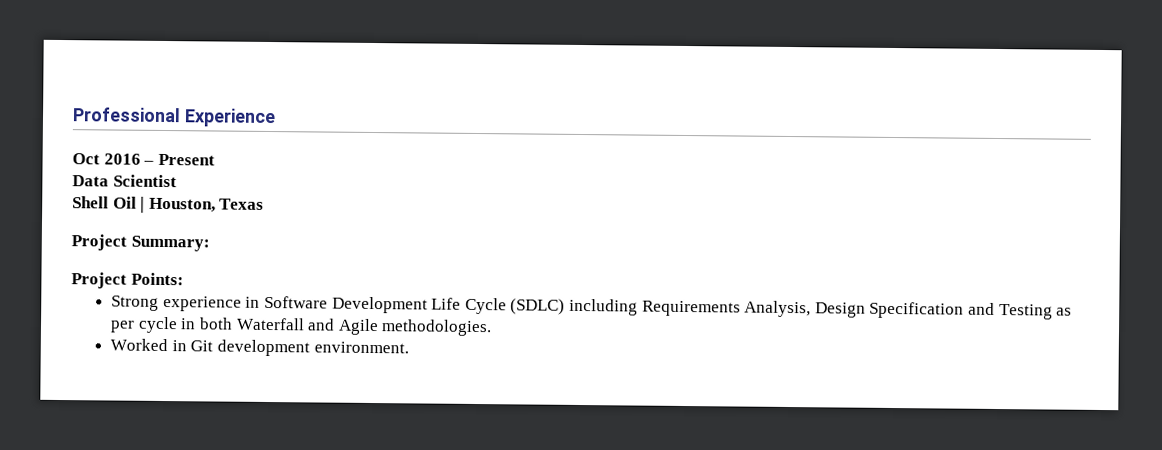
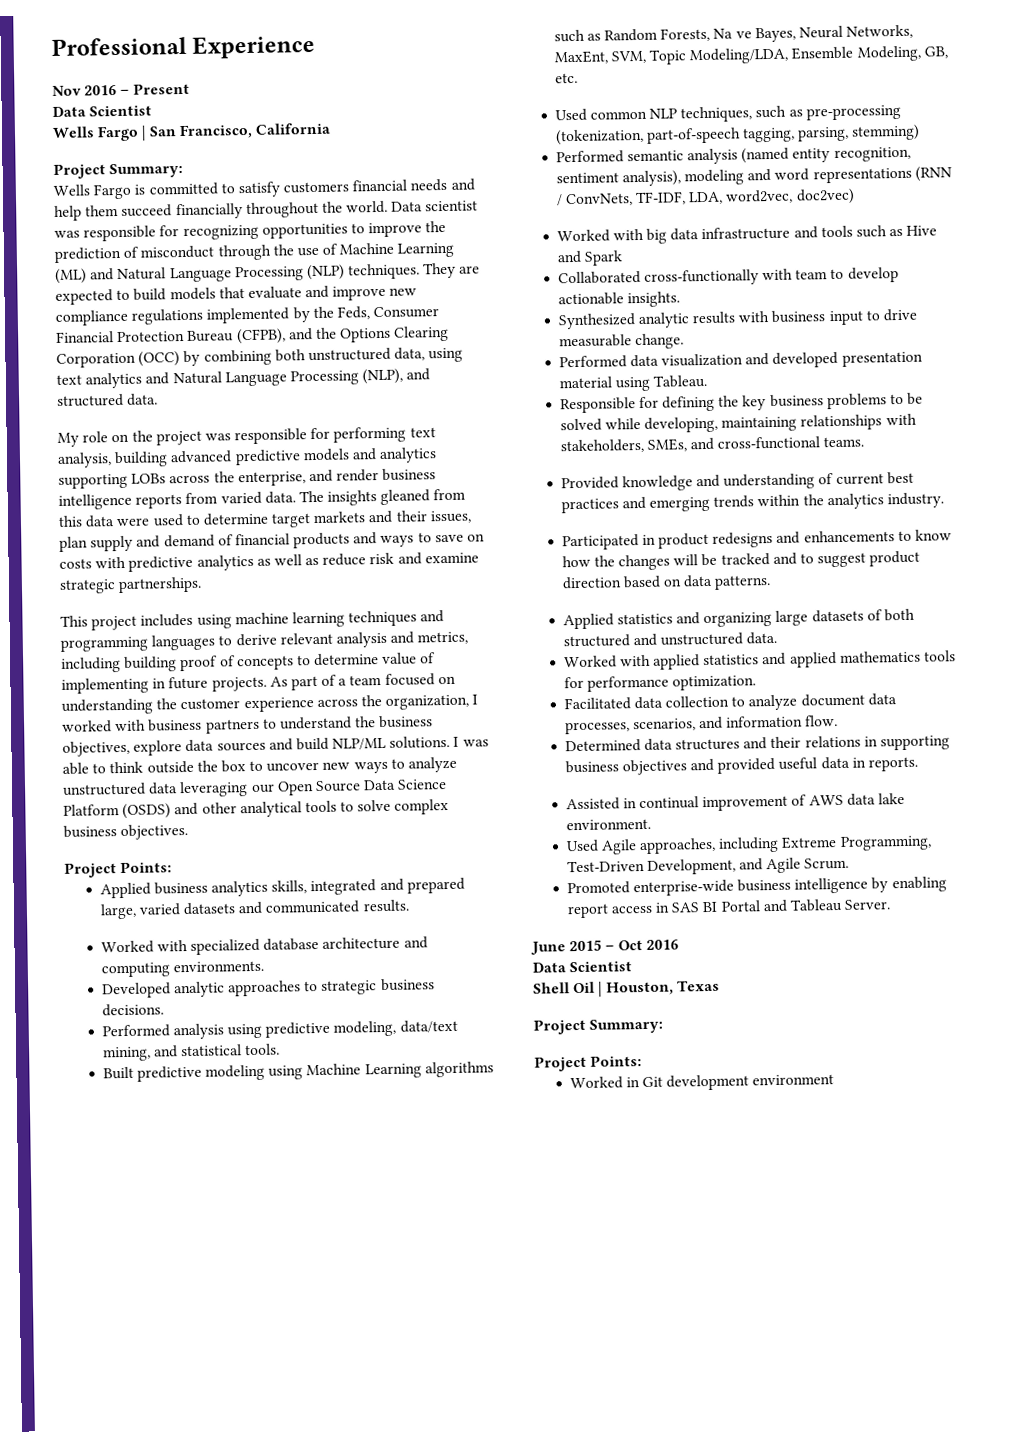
- Oct 2016 – Present
+ Nov 2016 – Present
+ Wells Fargo | San Francisco, California
+ Project Summary:
+ Wells Fargo is committed to satisfy customers financial needs and help them succeed financially throughout the world. Data scientist was responsible for recognizing opportunities to improve the prediction of misconduct through the use of Machine Learning (ML) and Natural Language Processing (NLP) techniques. They are expected to build models that evaluate and improve new compliance regulations implemented by the Feds, Consumer Financial Protection Bureau (CFPB), and the Options Clearing Corporation (OCC) by combining both unstructured data, using text analytics and Natural Language Processing (NLP), and structured data.
+ My role on the project was responsible for performing text analysis, building advanced predictive models and analytics supporting LOBs across the enterprise, and render business intelligence reports from varied data. The insights gleaned from this data were used to determine target markets and their issues, plan supply and demand of financial products and ways to save on costs with predictive analytics as well as reduce risk and examine strategic partnerships.
+ This project includes using machine learning techniques and programming languages to derive relevant analysis and metrics, including building proof of concepts to determine value of implementing in future projects. As part of a team focused on understanding the customer experience across the organization, I worked with business partners to understand the business objectives, explore data sources and build NLP/ML solutions. I was able to think outside the box to uncover new ways to analyze unstructured data leveraging our Open Source Data Science Platform (OSDS) and other analytical tools to solve complex business objectives.
+ Project Points:
+ Applied business analytics skills, integrated and prepared large, varied datasets and communicated results.
+ Worked with specialized database architecture and computing environments.
+ Developed analytic approaches to strategic business decisions.
+ Performed analysis using predictive modeling, data/text mining, and statistical tools.
+ Built predictive modeling using Machine Learning algorithms such as Random Forests, Na ve Bayes, Neural Networks, MaxEnt, SVM, Topic Modeling/LDA, Ensemble Modeling, GB, etc.
+ Used common NLP techniques, such as pre-processing (tokenization, part-of-speech tagging, parsing, stemming)
+ Performed semantic analysis (named entity recognition, sentiment analysis), modeling and word representations (RNN / ConvNets, TF-IDF, LDA, word2vec, doc2vec)
+ Worked with big data infrastructure and tools such as Hive and Spark
+ Collaborated cross-functionally with team to develop actionable insights.
+ Synthesized analytic results with business input to drive measurable change.
+ Performed data visualization and developed presentation material using Tableau.
+ Responsible for defining the key business problems to be solved while developing, maintaining relationships with stakeholders, SMEs, and cross-functional teams.
+ Provided knowledge and understanding of current best practices and emerging trends within the analytics industry.
+ Participated in product redesigns and enhancements to know how the changes will be tracked and to suggest product direction based on data patterns.
+ Applied statistics and organizing large datasets of both structured and unstructured data.
+ Worked with applied statistics and applied mathematics tools for performance optimization.
+ Facilitated data collection to analyze document data processes, scenarios, and information flow.
+ Determined data structures and their relations in supporting business objectives and provided useful data in reports.
+ Assisted in continual improvement of AWS data lake environment.
+ Used Agile approaches, including Extreme Programming, Test-Driven Development, and Agile Scrum.
+ Promoted enterprise-wide business intelligence by enabling report access in SAS BI Portal and Tableau Server.
+ June 2015 – Oct 2016
+ Data Scientist
- Strong experience in Software Development Life Cycle (SDLC) including Requirements Analysis, Design Specification and Testing as per cycle in both Waterfall and Agile methodologies.
- Worked in Git development environment.
+ Worked in Git development environment

